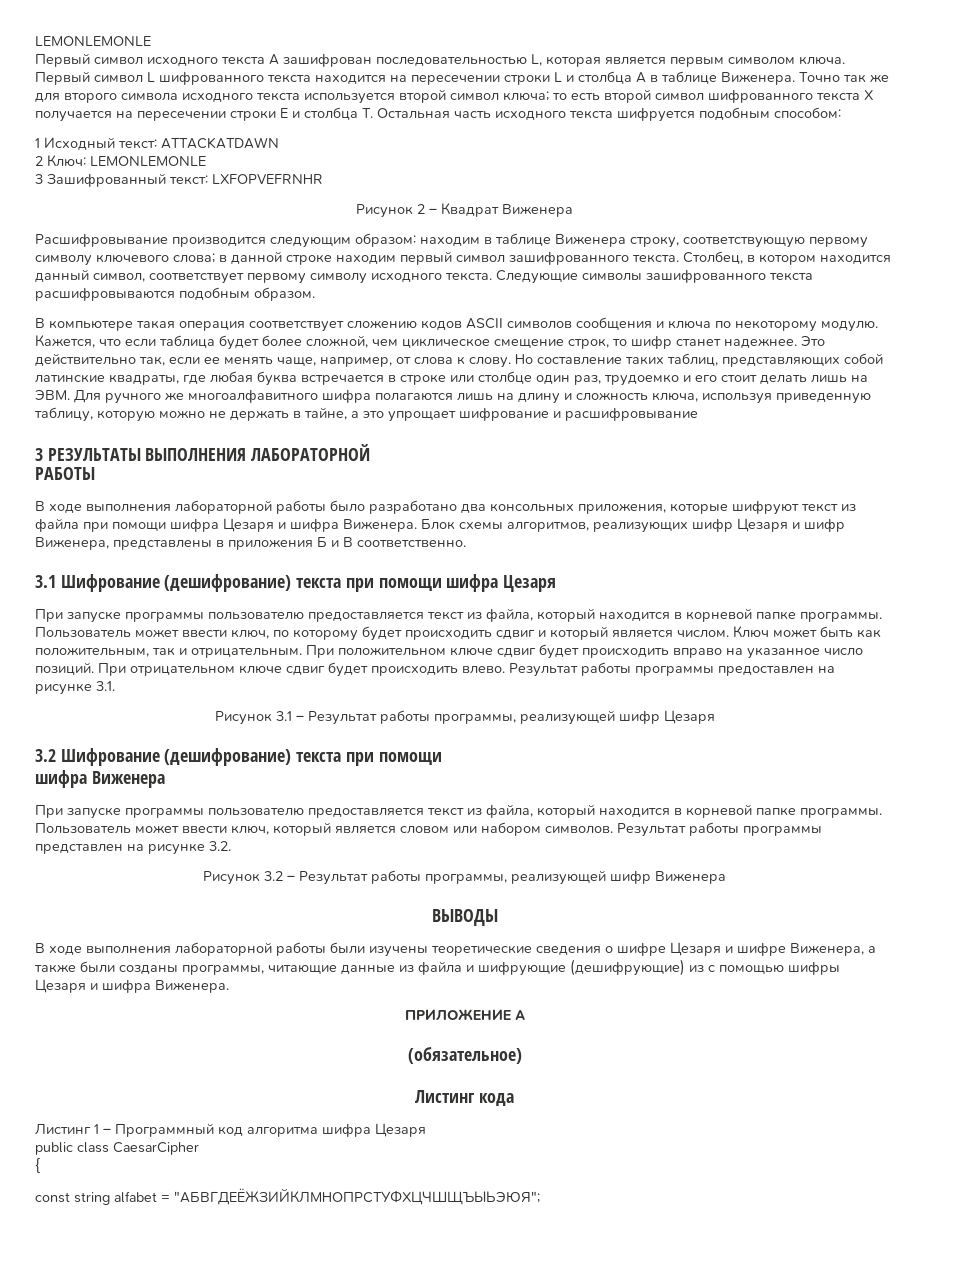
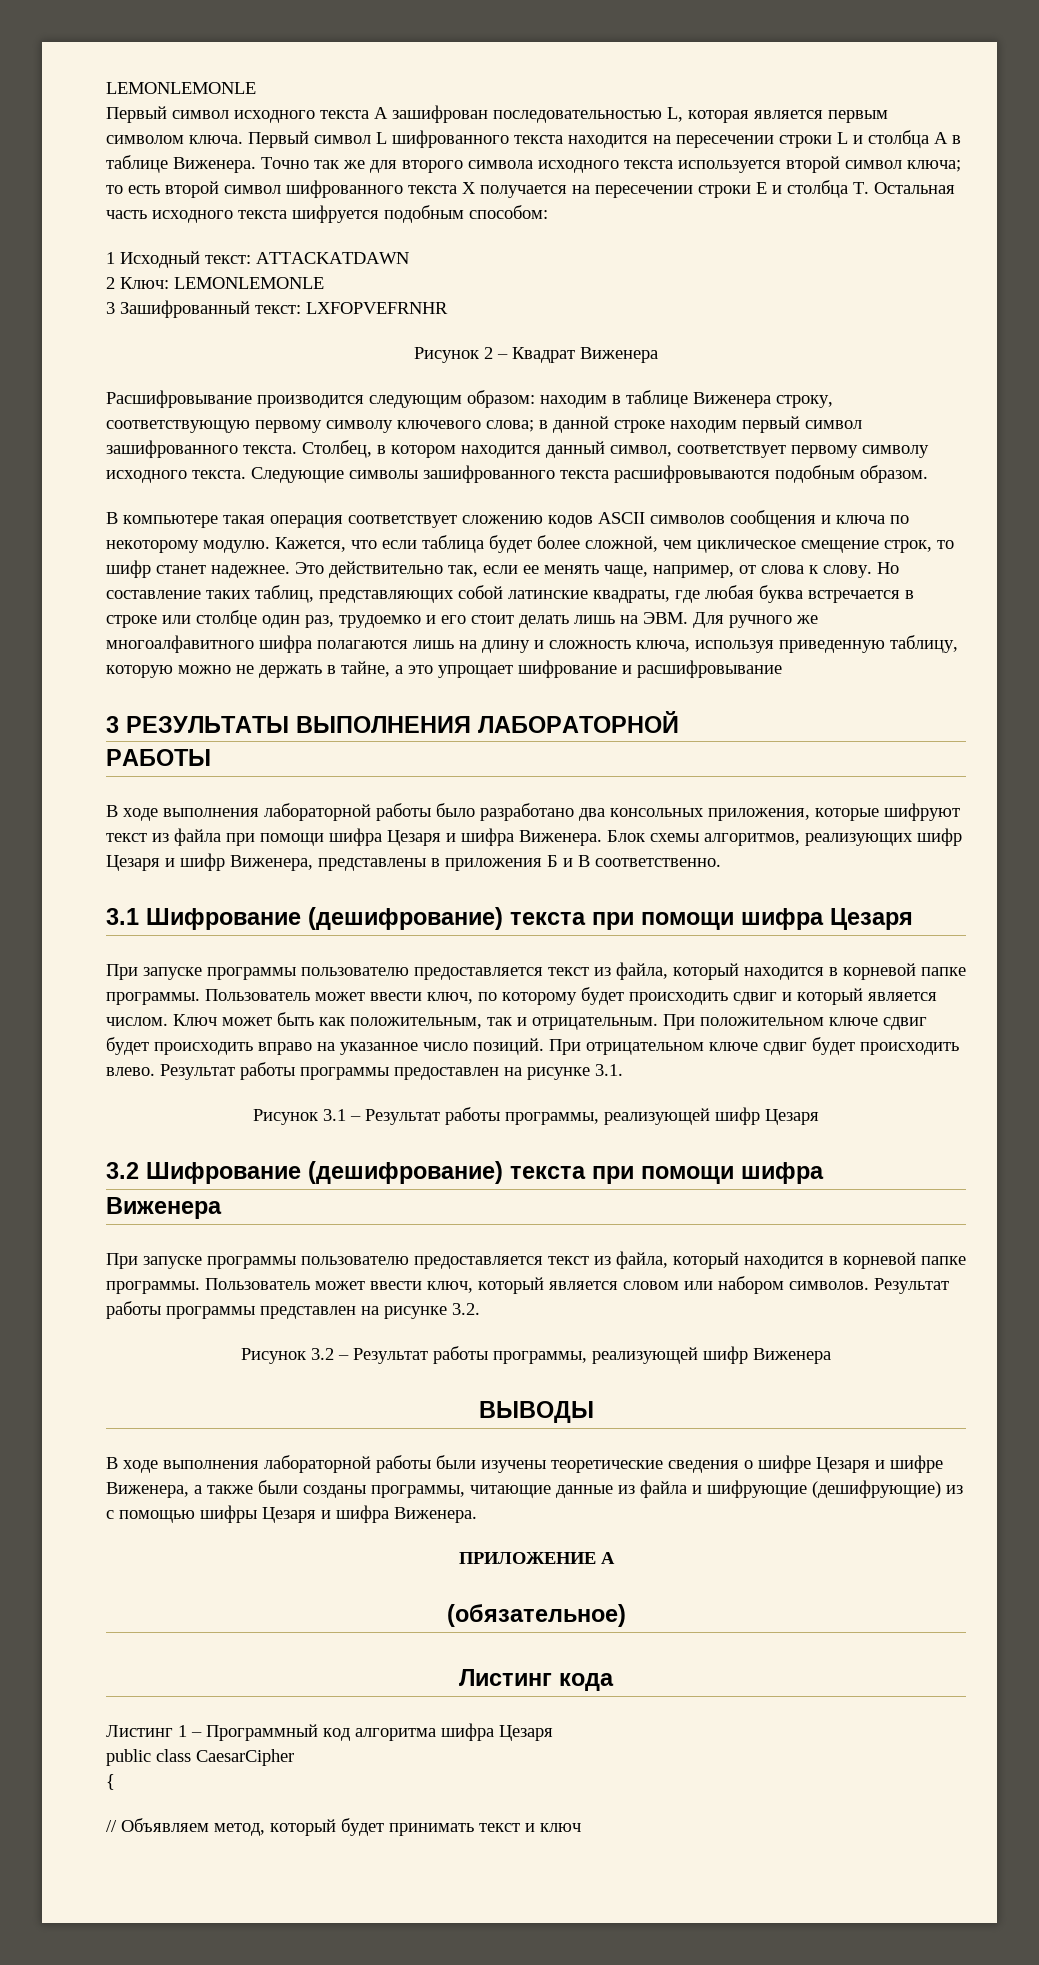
- 3.2 Шифрование (дешифрование) текста при помощи
- шифра Виженера
+ 3.2 Шифрование (дешифрование) текста при помощи шифра
+ Виженера
- const string alfabet = "АБВГДЕЁЖЗИЙКЛМНОПРСТУФХЦЧШЩЪЫЬЭЮЯ";
+ // Объявляем метод, который будет принимать текст и ключ

